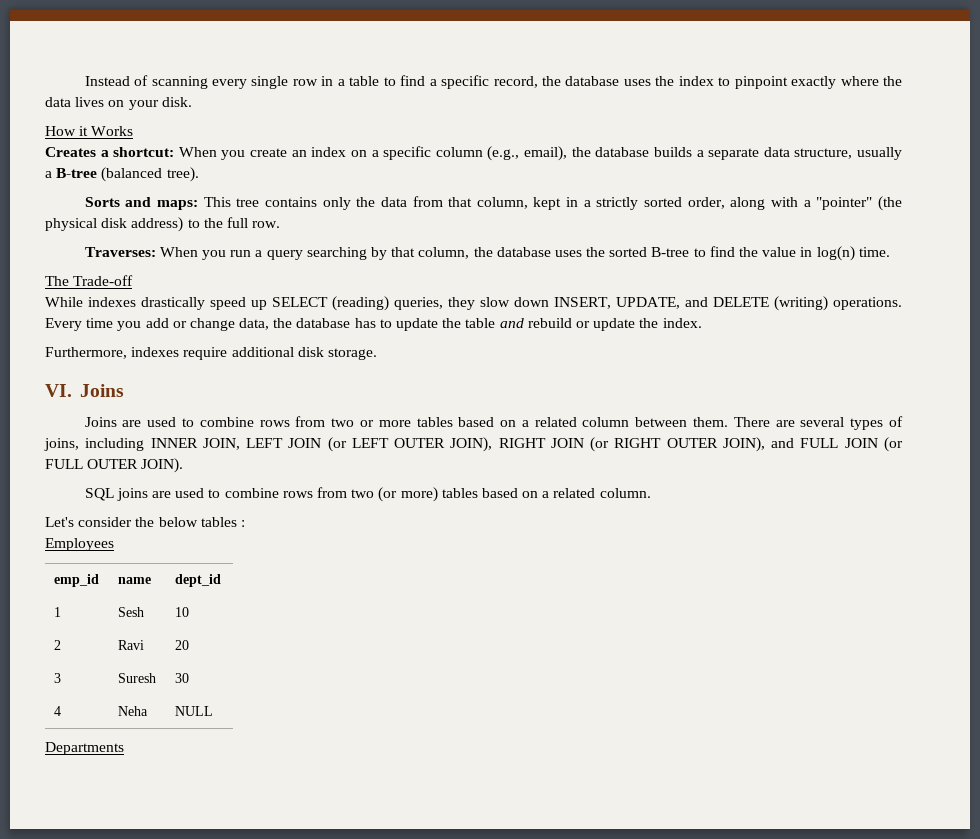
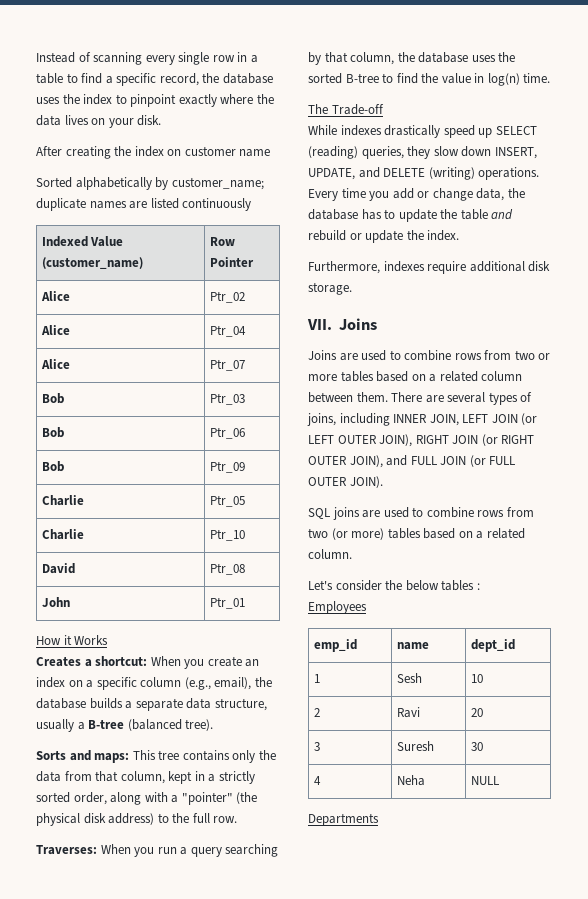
+ After creating the index on customer name
+ Sorted alphabetically by customer_name; duplicate names are listed continuously
+ Indexed Value (customer_name) | Row Pointer
+ Alice | Ptr_02
+ Alice | Ptr_04
+ Alice | Ptr_07
+ Bob | Ptr_03
+ Bob | Ptr_06
+ Bob | Ptr_09
+ Charlie | Ptr_05
+ Charlie | Ptr_10
+ David | Ptr_08
+ John | Ptr_01
- VI. Joins
+ VII. Joins

